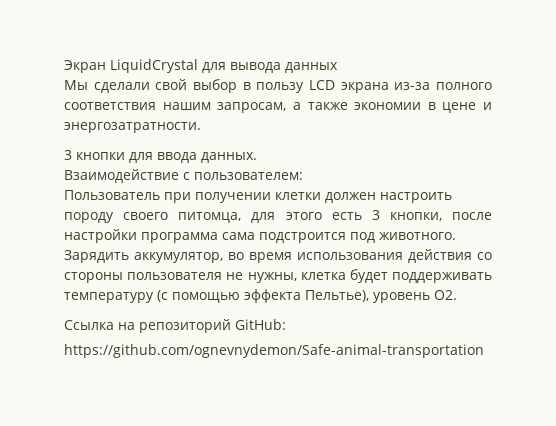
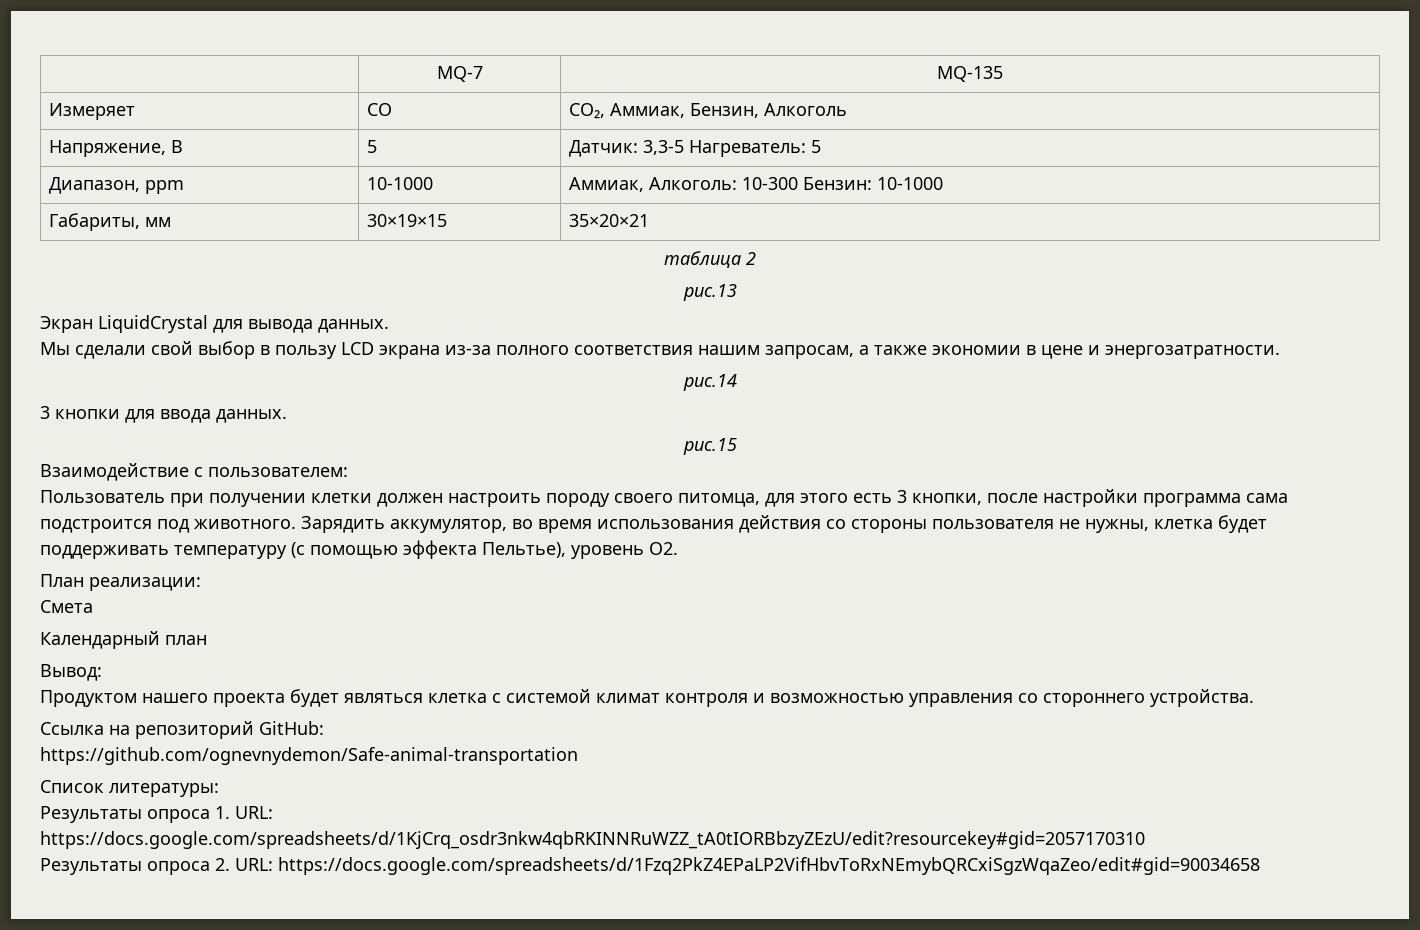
+ | MQ-7 | MQ-135
+ Измеряет | CO | CO₂, Аммиак, Бензин, Алкоголь
+ Напряжение, В | 5 | Датчик: 3,3-5 Нагреватель: 5
+ Диапазон, ppm | 10-1000 | Аммиак, Алкоголь: 10-300 Бензин: 10-1000
+ Габариты, мм | 30×19×15 | 35×20×21
+ таблица 2
+ рис.13
- Экран LiquidCrystal для вывода данных
+ Экран LiquidCrystal для вывода данных.
+ рис.14
+ рис.15
+ План реализации:
+ Смета
+ Календарный план
+ Вывод:
+ Продуктом нашего проекта будет являться клетка с системой климат контроля и возможностью управления со стороннего устройства.
+ Список литературы:
+ Результаты опроса 1. URL: https://docs.google.com/spreadsheets/d/1KjCrq_osdr3nkw4qbRKINNRuWZZ_tA0tIORBbzyZEzU/edit?resourcekey#gid=2057170310
+ Результаты опроса 2. URL: https://docs.google.com/spreadsheets/d/1Fzq2PkZ4EPaLP2VifHbvToRxNEmybQRCxiSgzWqaZeo/edit#gid=90034658

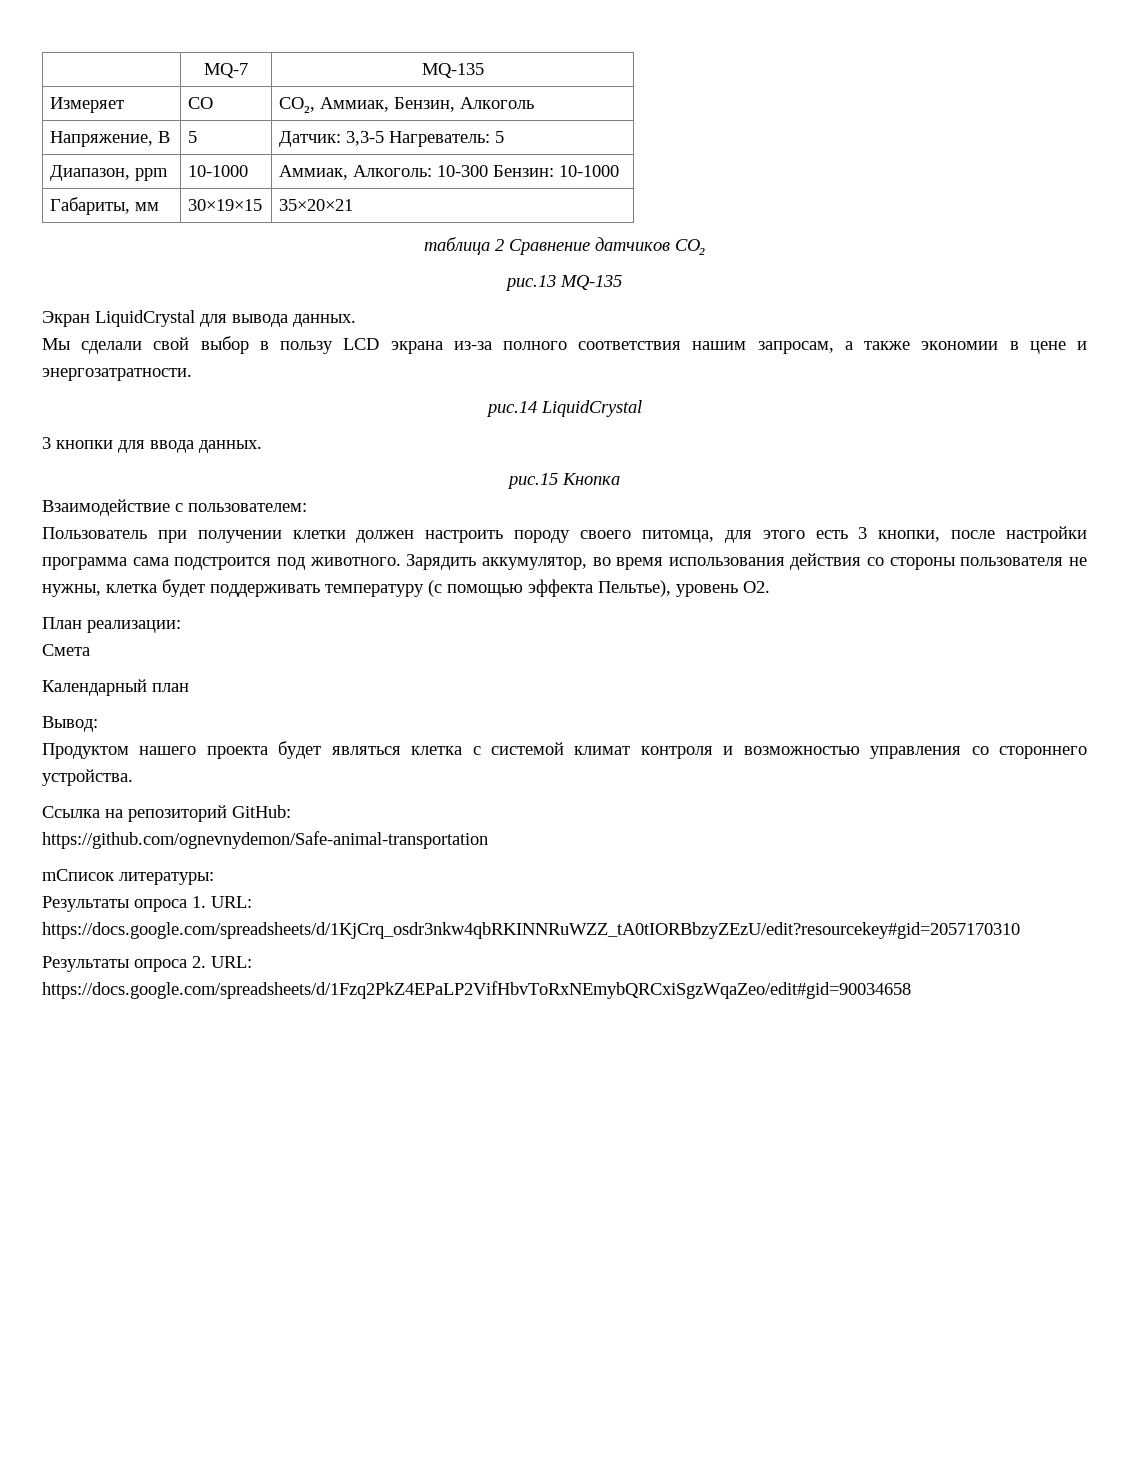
- таблица 2
+ таблица 2 Сравнение датчиков CO₂
- рис.13
+ рис.13 MQ-135
- рис.14
+ рис.14 LiquidCrystal
- рис.15
+ рис.15 Кнопка
- Список литературы:
+ mСписок литературы:

